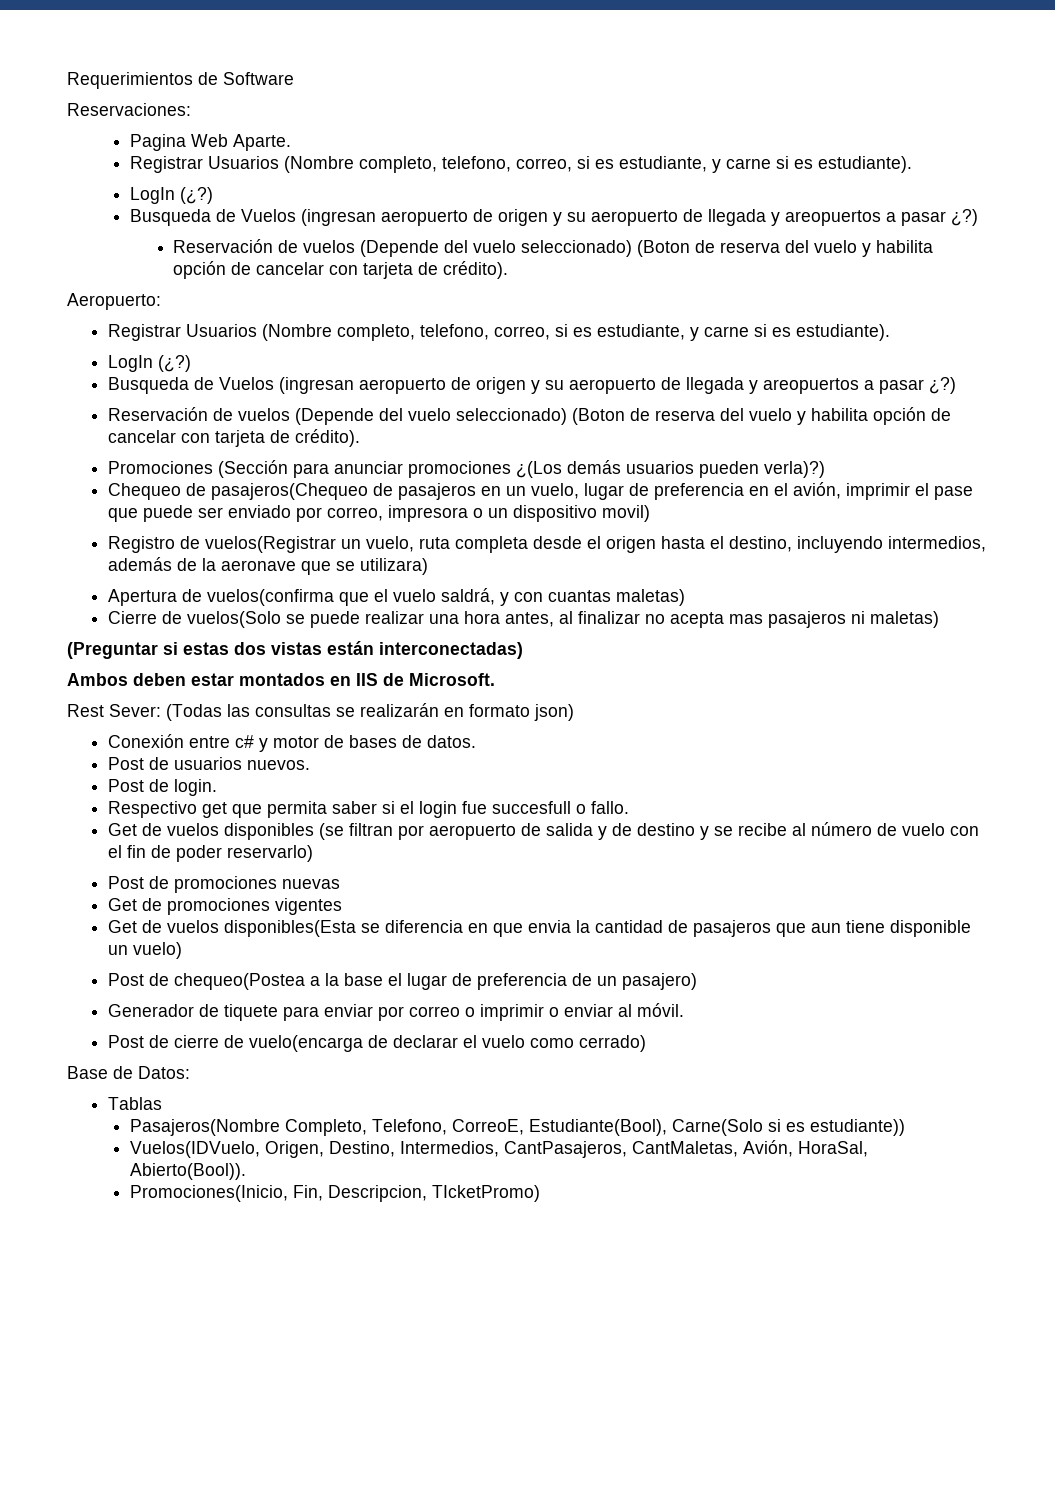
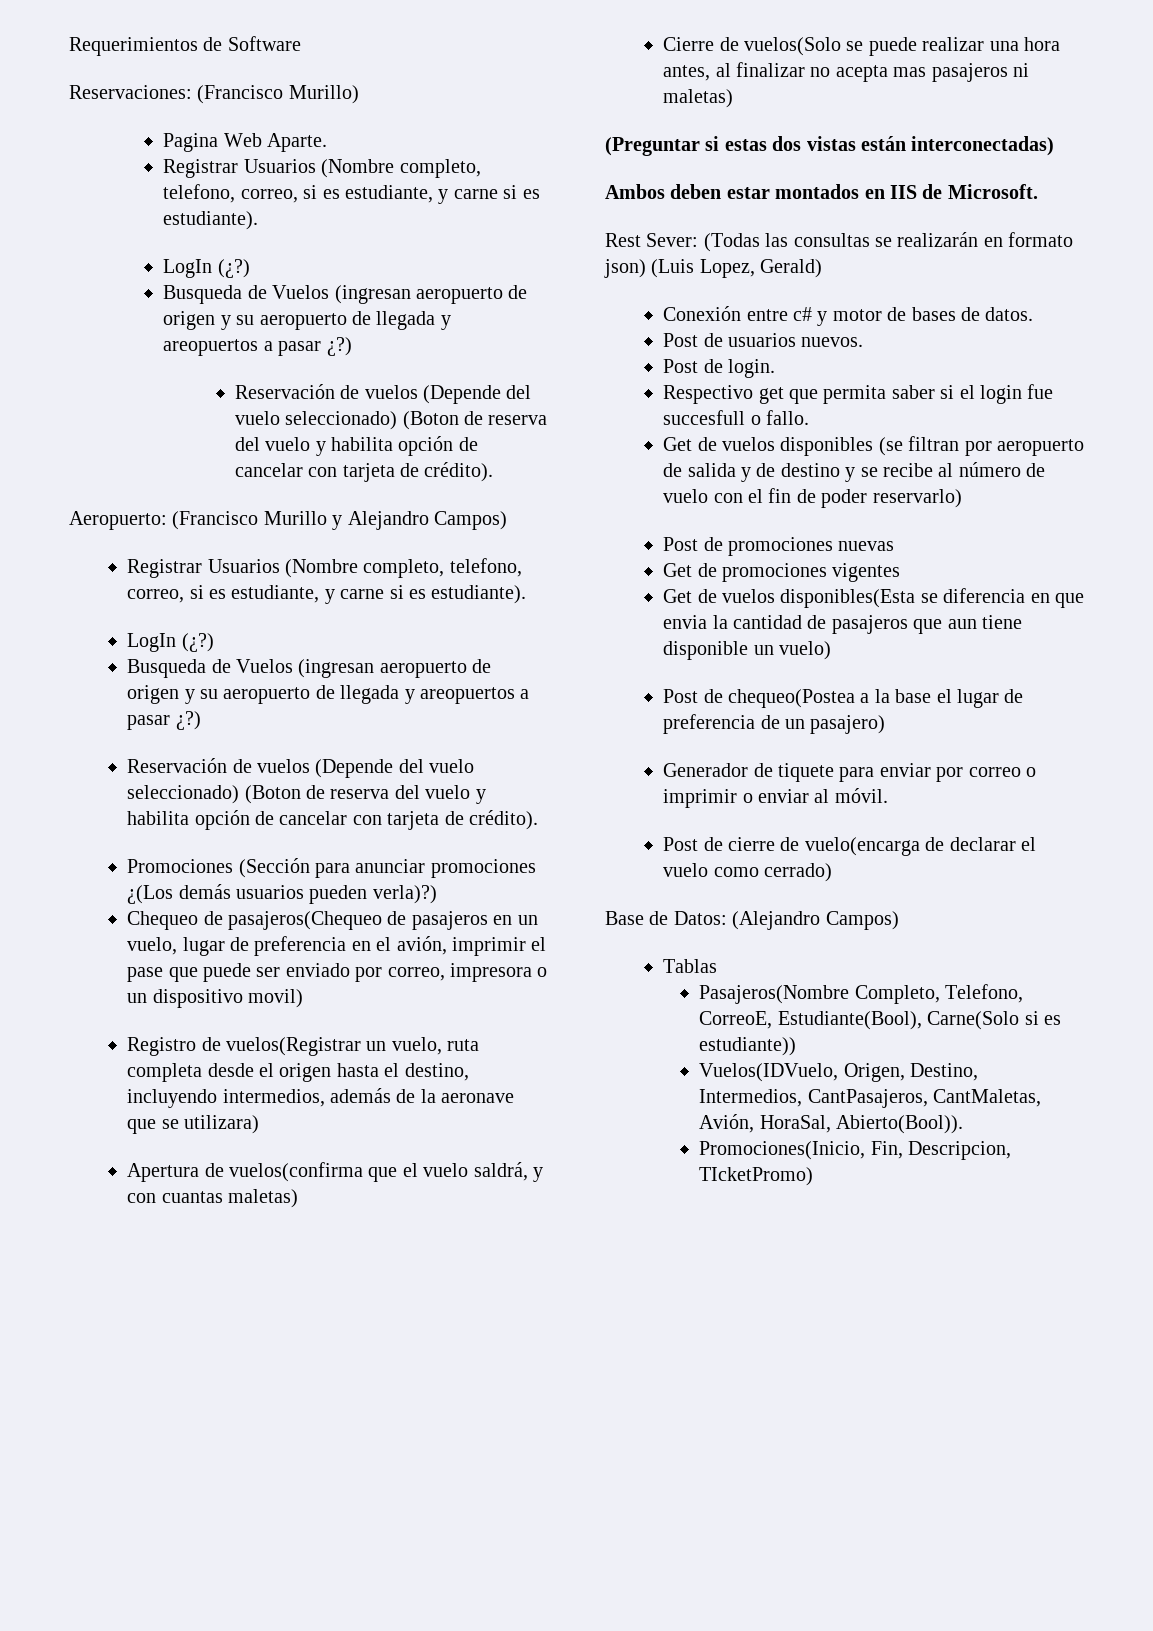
- Reservaciones:
+ Reservaciones: (Francisco Murillo)
- Aeropuerto:
+ Aeropuerto: (Francisco Murillo y Alejandro Campos)
- Rest Sever: (Todas las consultas se realizarán en formato json)
+ Rest Sever: (Todas las consultas se realizarán en formato json) (Luis Lopez, Gerald)
- Base de Datos:
+ Base de Datos: (Alejandro Campos)

